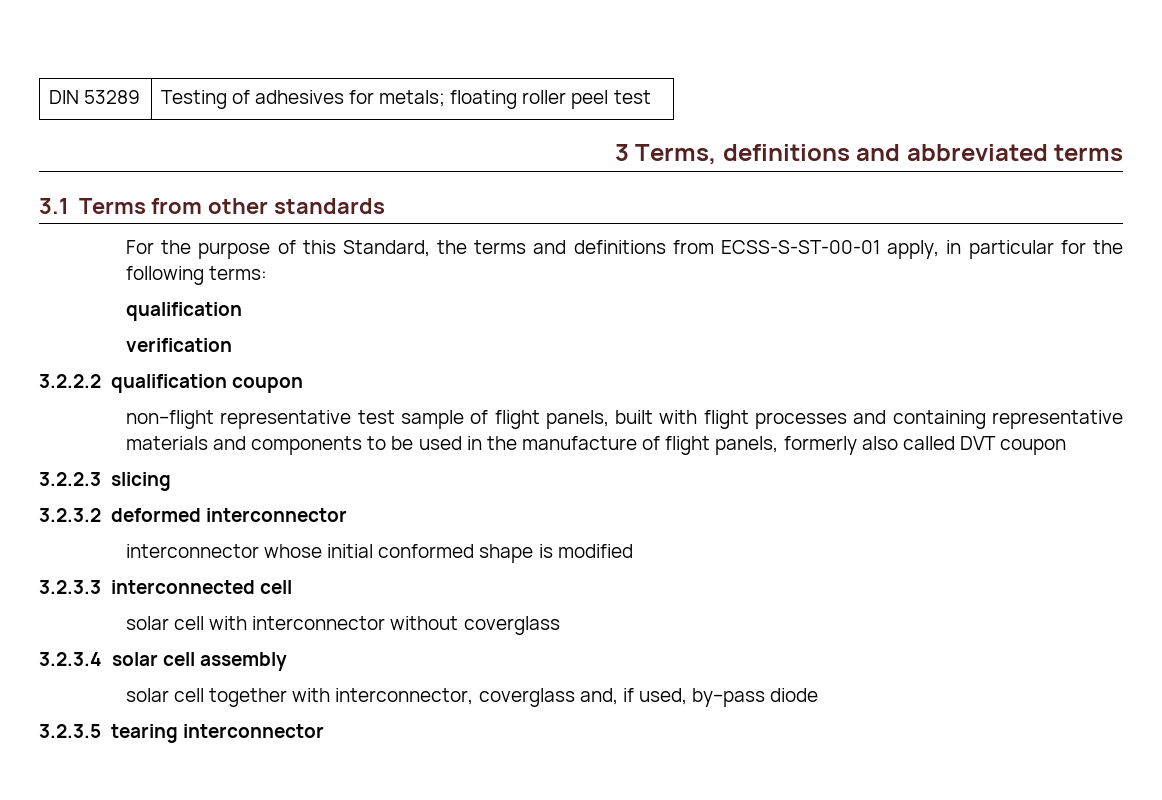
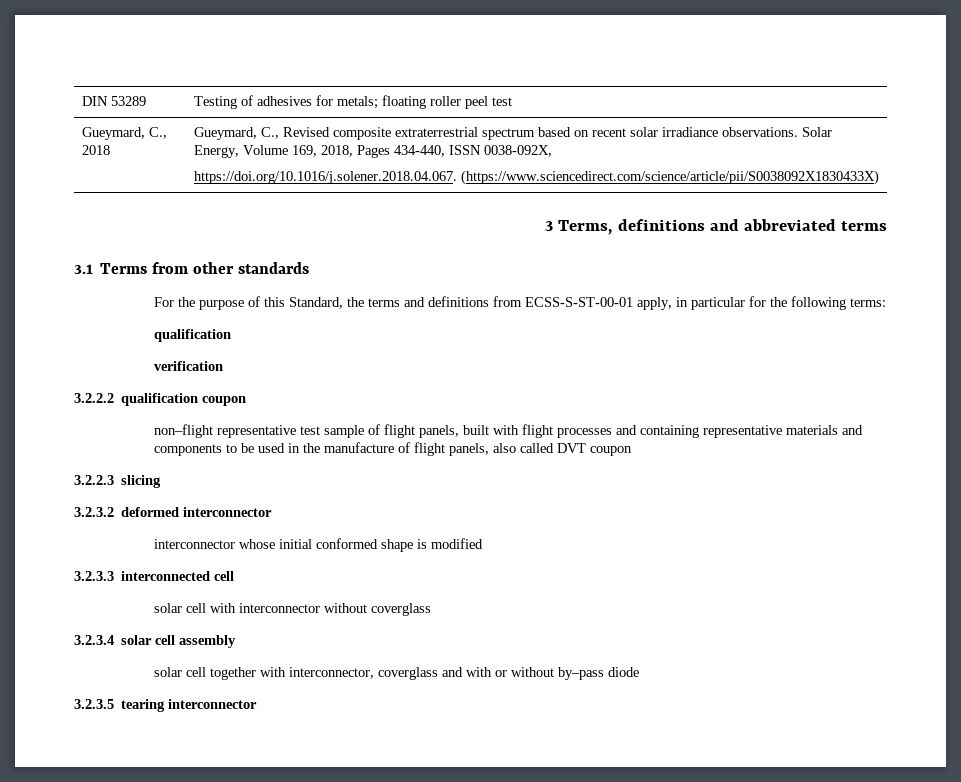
+ Gueymard, C., 2018 | Gueymard, C., Revised composite extraterrestrial spectrum based on recent solar irradiance observations. Solar Energy, Volume 169, 2018, Pages 434-440, ISSN 0038-092X,
+ https://doi.org/10.1016/j.solener.2018.04.067. (https://www.sciencedirect.com/science/article/pii/S0038092X1830433X)
- non–flight representative test sample of flight panels, built with flight processes and containing representative materials and components to be used in the manufacture of flight panels, formerly also called DVT coupon
+ non–flight representative test sample of flight panels, built with flight processes and containing representative materials and components to be used in the manufacture of flight panels, also called DVT coupon
- solar cell together with interconnector, coverglass and, if used, by–pass diode
+ solar cell together with interconnector, coverglass and with or without by–pass diode

